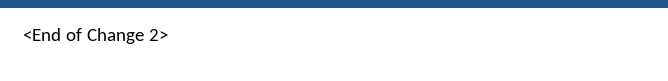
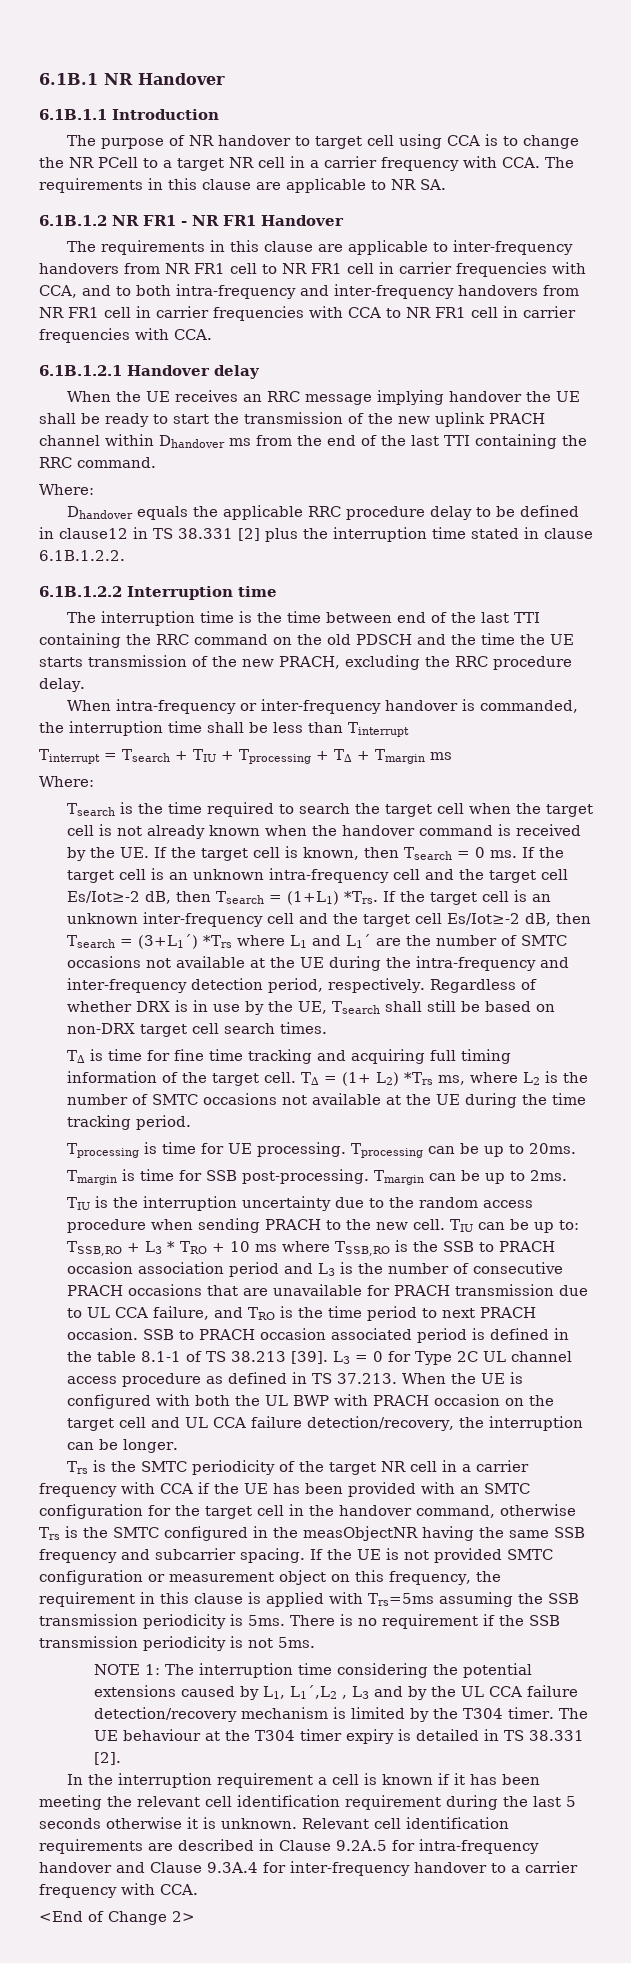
+ 6.1B.1 NR Handover
+ 6.1B.1.1 Introduction
+ The purpose of NR handover to target cell using CCA is to change the NR PCell to a target NR cell in a carrier frequency with CCA. The requirements in this clause are applicable to NR SA.
+ 6.1B.1.2 NR FR1 - NR FR1 Handover
+ The requirements in this clause are applicable to inter-frequency handovers from NR FR1 cell to NR FR1 cell in carrier frequencies with CCA, and to both intra-frequency and inter-frequency handovers from NR FR1 cell in carrier frequencies with CCA to NR FR1 cell in carrier frequencies with CCA.
+ 6.1B.1.2.1 Handover delay
+ When the UE receives an RRC message implying handover the UE shall be ready to start the transmission of the new uplink PRACH channel within Dhandover ms from the end of the last TTI containing the RRC command.
+ Where:
+ Dhandover equals the applicable RRC procedure delay to be defined in clause12 in TS 38.331 [2] plus the interruption time stated in clause 6.1B.1.2.2.
+ 6.1B.1.2.2 Interruption time
+ The interruption time is the time between end of the last TTI containing the RRC command on the old PDSCH and the time the UE starts transmission of the new PRACH, excluding the RRC procedure delay.
+ When intra-frequency or inter-frequency handover is commanded, the interruption time shall be less than Tinterrupt
+ Tinterrupt = Tsearch + TIU + Tprocessing + T∆ + Tmargin ms
+ Where:
+ Tsearch is the time required to search the target cell when the target cell is not already known when the handover command is received by the UE. If the target cell is known, then Tsearch = 0 ms. If the target cell is an unknown intra-frequency cell and the target cell Es/Iot≥-2 dB, then Tsearch = (1+L1) *Trs. If the target cell is an unknown inter-frequency cell and the target cell Es/Iot≥-2 dB, then Tsearch = (3+L1´) *Trs where L1 and L1´ are the number of SMTC occasions not available at the UE during the intra-frequency and inter-frequency detection period, respectively. Regardless of whether DRX is in use by the UE, Tsearch shall still be based on non-DRX target cell search times.
+ T∆ is time for fine time tracking and acquiring full timing information of the target cell. T∆ = (1+ L2) *Trs ms, where L2 is the number of SMTC occasions not available at the UE during the time tracking period.
+ Tprocessing is time for UE processing. Tprocessing can be up to 20ms.
+ Tmargin is time for SSB post-processing. Tmargin can be up to 2ms.
+ TIU is the interruption uncertainty due to the random access procedure when sending PRACH to the new cell. TIU can be up to: TSSB,RO + L3 * TRO + 10 ms where TSSB,RO is the SSB to PRACH occasion association period and L3 is the number of consecutive PRACH occasions that are unavailable for PRACH transmission due to UL CCA failure, and TRO is the time period to next PRACH occasion. SSB to PRACH occasion associated period is defined in the table 8.1-1 of TS 38.213 [39]. L3 = 0 for Type 2C UL channel access procedure as defined in TS 37.213. When the UE is configured with both the UL BWP with PRACH occasion on the target cell and UL CCA failure detection/recovery, the interruption can be longer.
+ Trs is the SMTC periodicity of the target NR cell in a carrier frequency with CCA if the UE has been provided with an SMTC configuration for the target cell in the handover command, otherwise Trs is the SMTC configured in the measObjectNR having the same SSB frequency and subcarrier spacing. If the UE is not provided SMTC configuration or measurement object on this frequency, the requirement in this clause is applied with Trs=5ms assuming the SSB transmission periodicity is 5ms. There is no requirement if the SSB transmission periodicity is not 5ms.
+ NOTE 1: The interruption time considering the potential extensions caused by L1, L1´,L2 , L3 and by the UL CCA failure detection/recovery mechanism is limited by the T304 timer. The UE behaviour at the T304 timer expiry is detailed in TS 38.331 [2].
+ In the interruption requirement a cell is known if it has been meeting the relevant cell identification requirement during the last 5 seconds otherwise it is unknown. Relevant cell identification requirements are described in Clause 9.2A.5 for intra-frequency handover and Clause 9.3A.4 for inter-frequency handover to a carrier frequency with CCA.

